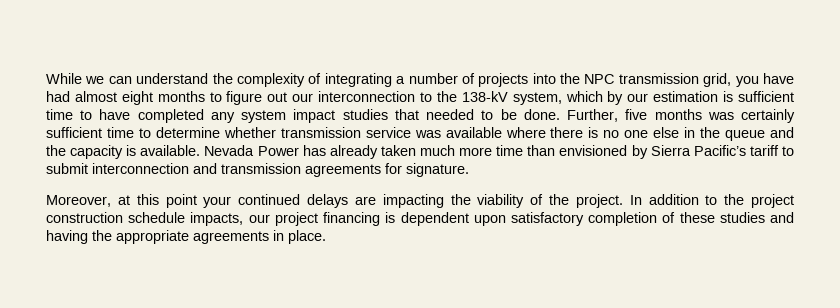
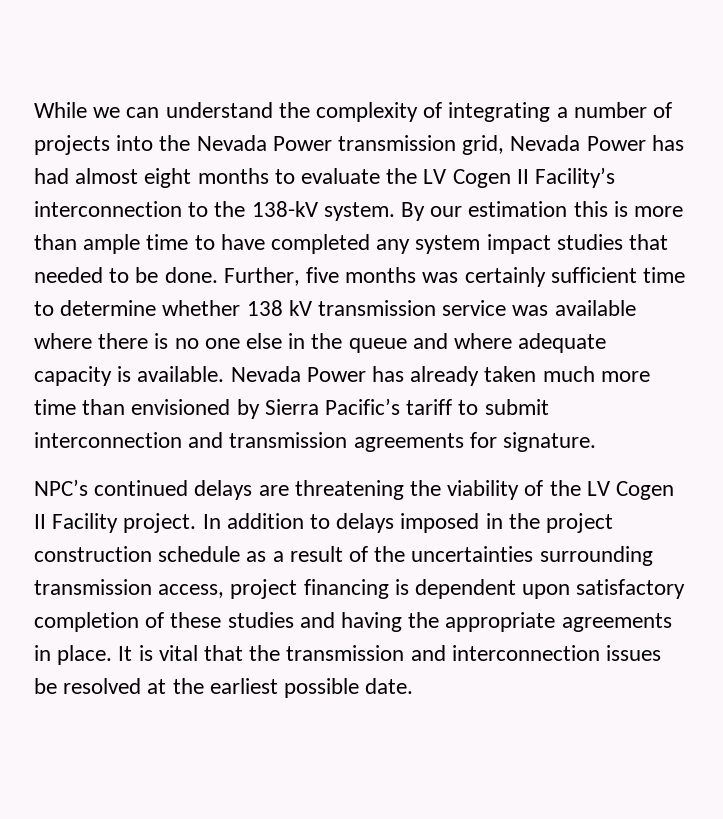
- While we can understand the complexity of integrating a number of projects into the NPC transmission grid, you have had almost eight months to figure out our interconnection to the 138-kV system, which by our estimation is sufficient time to have completed any system impact studies that needed to be done.
+ While we can understand the complexity of integrating a number of projects into the Nevada Power transmission grid, Nevada Power has had almost eight months to evaluate the LV Cogen II Facility’s interconnection to the 138-kV system. By our estimation this is more than ample time to have completed any system impact studies that needed to be done.
- Further, five months was certainly sufficient time to determine whether transmission service was available where there is no one else in the queue and the capacity is available.
+ Further, five months was certainly sufficient time to determine whether 138 kV transmission service was available where there is no one else in the queue and where adequate capacity is available.
- Moreover, at this point your continued delays are impacting the viability of the project.
+ NPC’s continued delays are threatening the viability of the LV Cogen II Facility project.
- In addition to the project construction schedule impacts, our project financing is dependent upon satisfactory completion of these studies and having the appropriate agreements in place.
+ In addition to delays imposed in the project construction schedule as a result of the uncertainties surrounding transmission access, project financing is dependent upon satisfactory completion of these studies and having the appropriate agreements in place.
+ It is vital that the transmission and interconnection issues be resolved at the earliest possible date.

